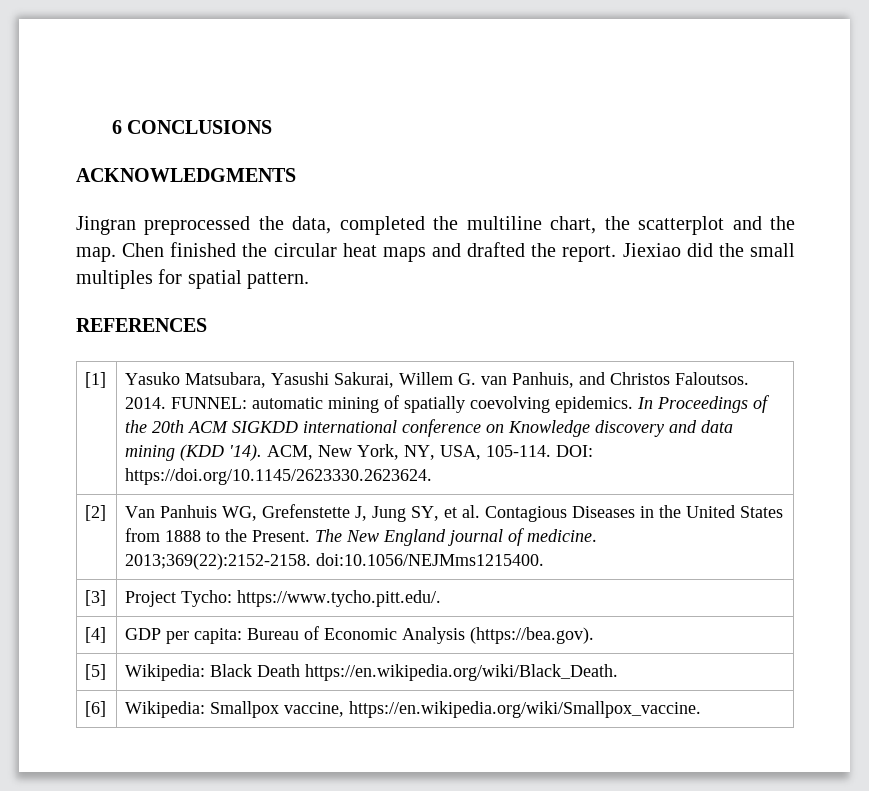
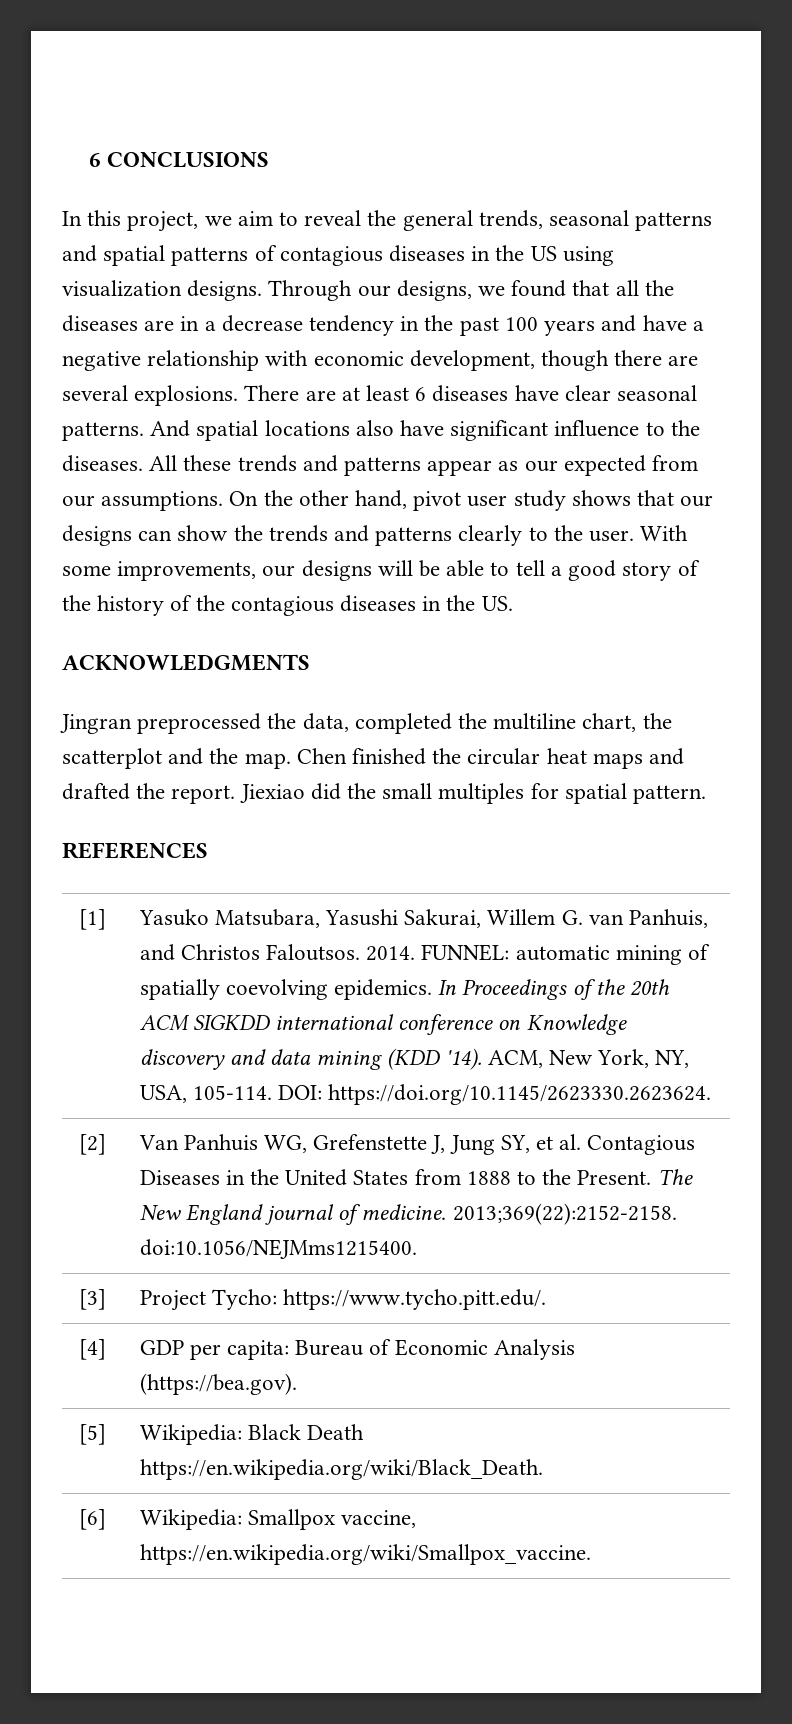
+ In this project, we aim to reveal the general trends, seasonal patterns and spatial patterns of contagious diseases in the US using visualization designs. Through our designs, we found that all the diseases are in a decrease tendency in the past 100 years and have a negative relationship with economic development, though there are several explosions. There are at least 6 diseases have clear seasonal patterns. And spatial locations also have significant influence to the diseases. All these trends and patterns appear as our expected from our assumptions. On the other hand, pivot user study shows that our designs can show the trends and patterns clearly to the user. With some improvements, our designs will be able to tell a good story of the history of the contagious diseases in the US.

